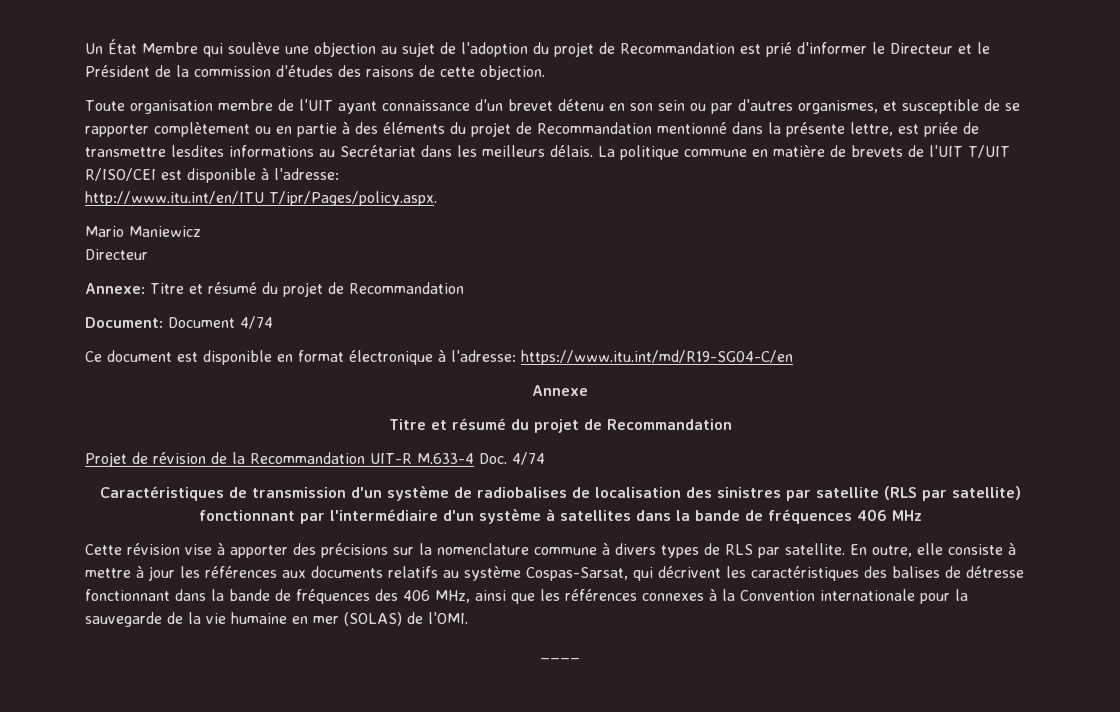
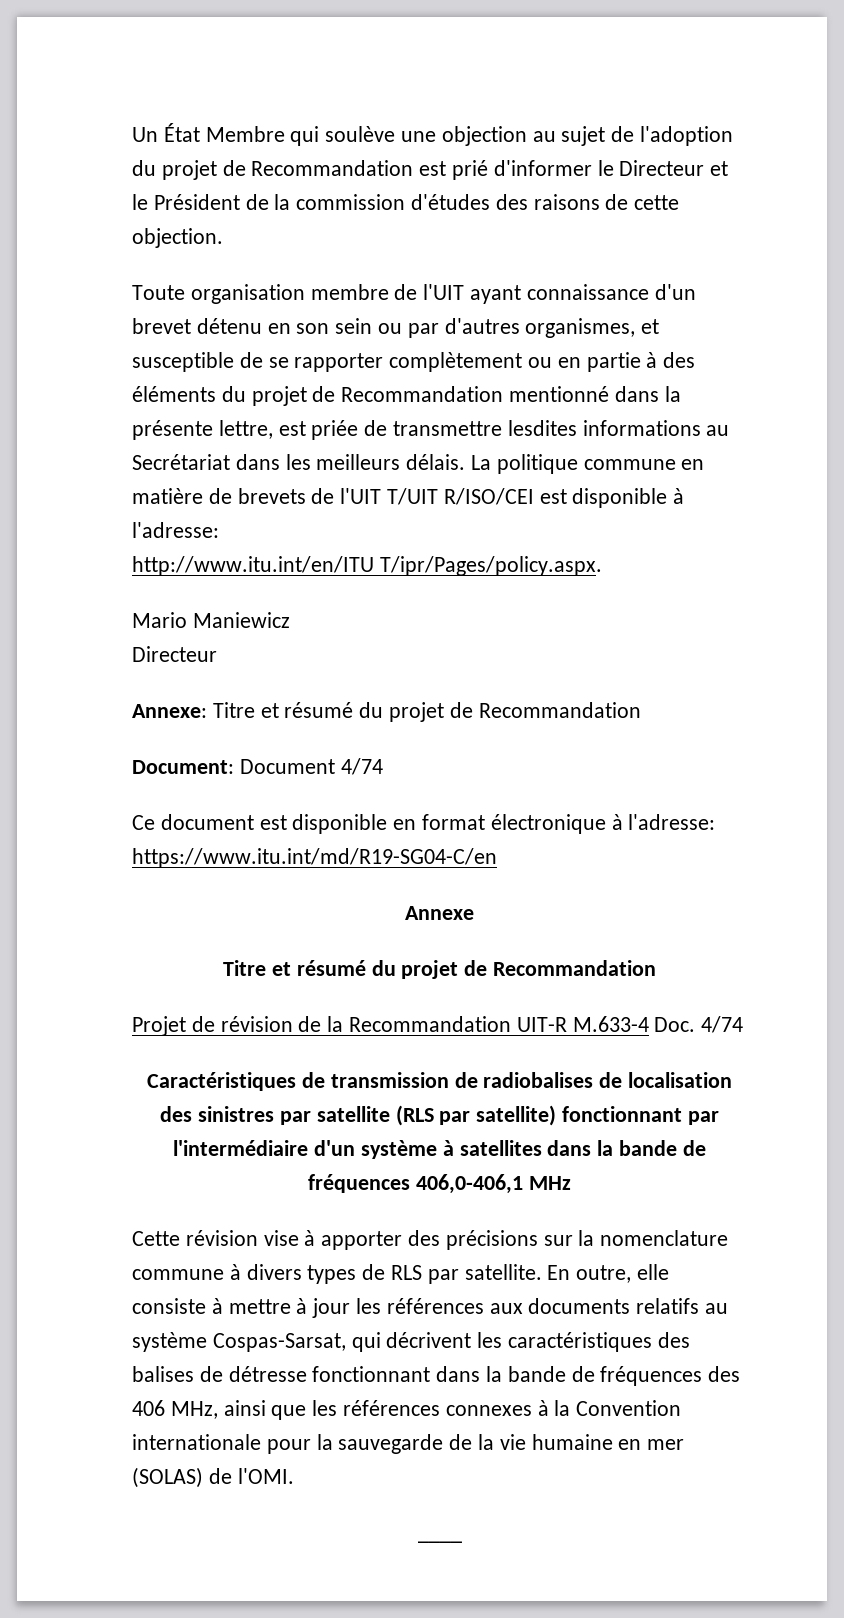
- Caractéristiques de transmission d'un système de radiobalises de localisation des sinistres par satellite (RLS par satellite) fonctionnant par l'intermédiaire d'un système à satellites dans la bande de fréquences 406 MHz
+ Caractéristiques de transmission de radiobalises de localisation des sinistres par satellite (RLS par satellite) fonctionnant par l'intermédiaire d'un système à satellites dans la bande de fréquences 406,0-406,1 MHz

